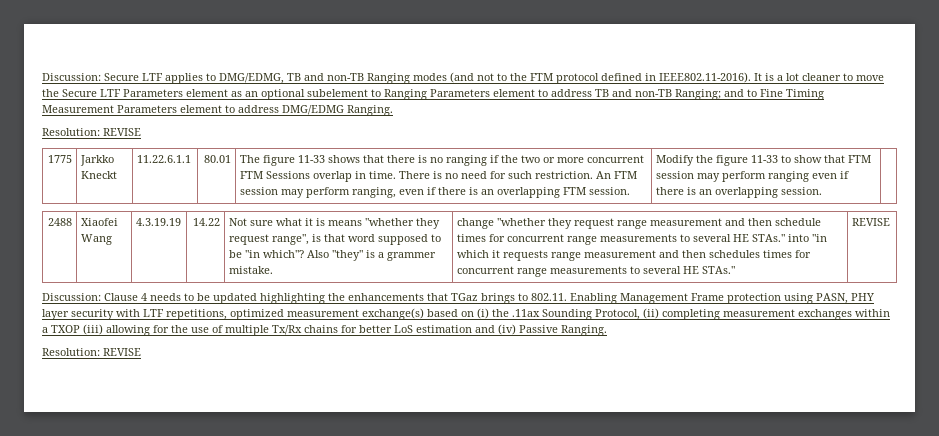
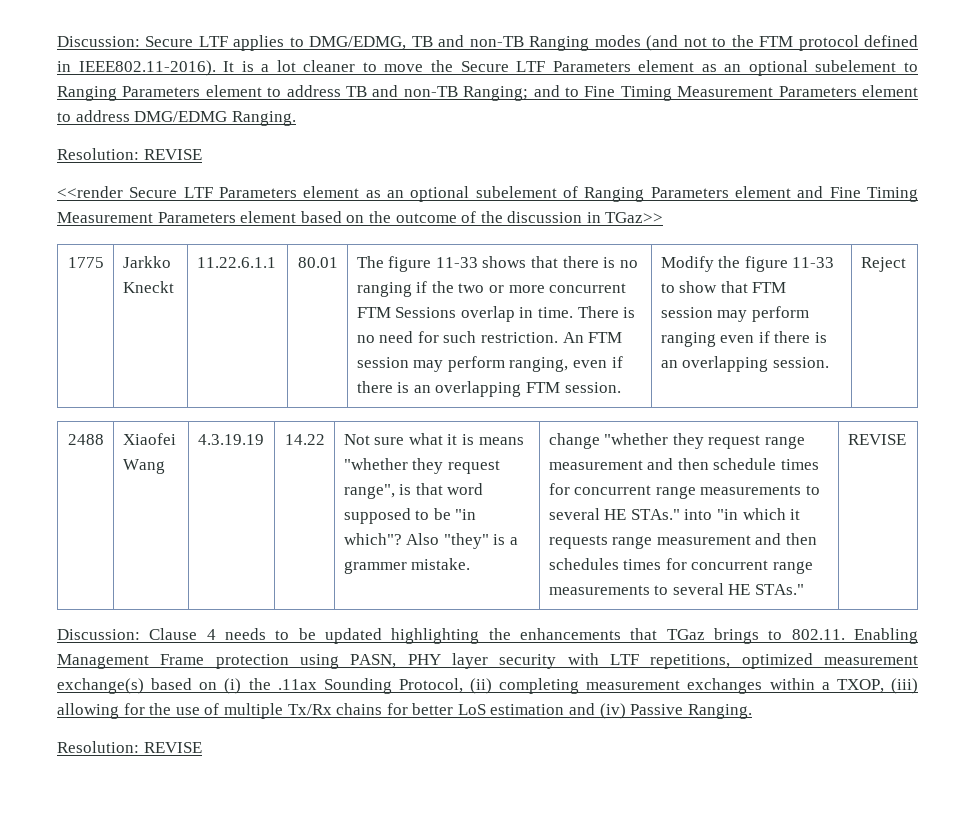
+ <<render Secure LTF Parameters element as an optional subelement of Ranging Parameters element and Fine Timing Measurement Parameters element based on the outcome of the discussion in TGaz>>
+ Reject
- Discussion: Clause 4 needs to be updated highlighting the enhancements that TGaz brings to 802.11. Enabling Management Frame protection using PASN, PHY layer security with LTF repetitions, optimized measurement exchange(s) based on (i) the .11ax Sounding Protocol, (ii) completing measurement exchanges within a TXOP (iii) allowing for the use of multiple Tx/Rx chains for better LoS estimation and (iv) Passive Ranging.
+ Discussion: Clause 4 needs to be updated highlighting the enhancements that TGaz brings to 802.11. Enabling Management Frame protection using PASN, PHY layer security with LTF repetitions, optimized measurement exchange(s) based on (i) the .11ax Sounding Protocol, (ii) completing measurement exchanges within a TXOP, (iii) allowing for the use of multiple Tx/Rx chains for better LoS estimation and (iv) Passive Ranging.

